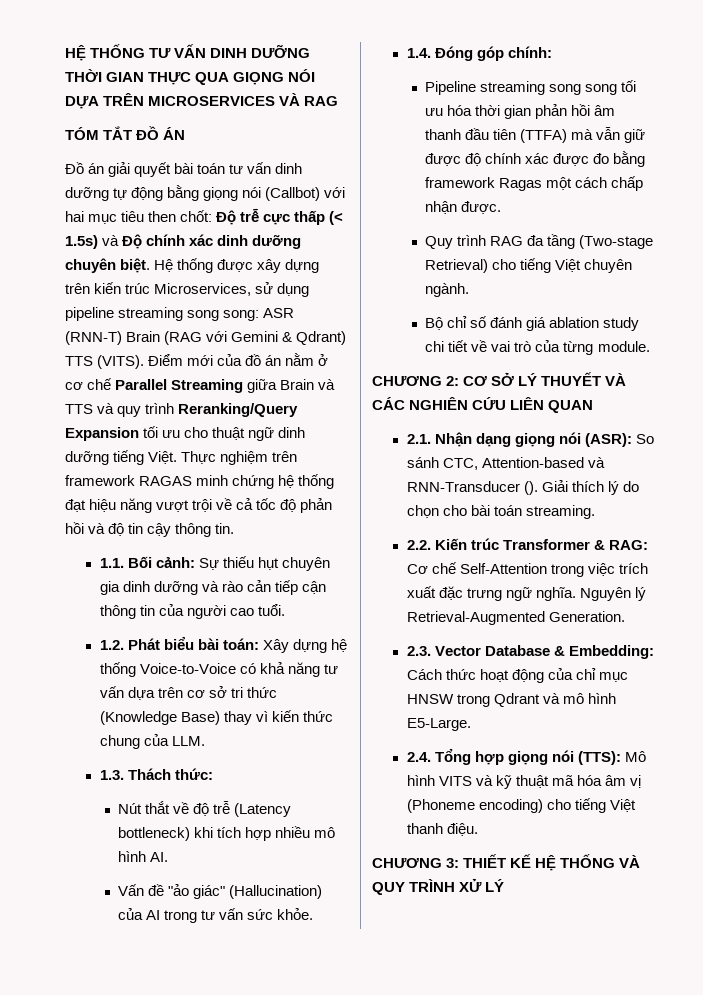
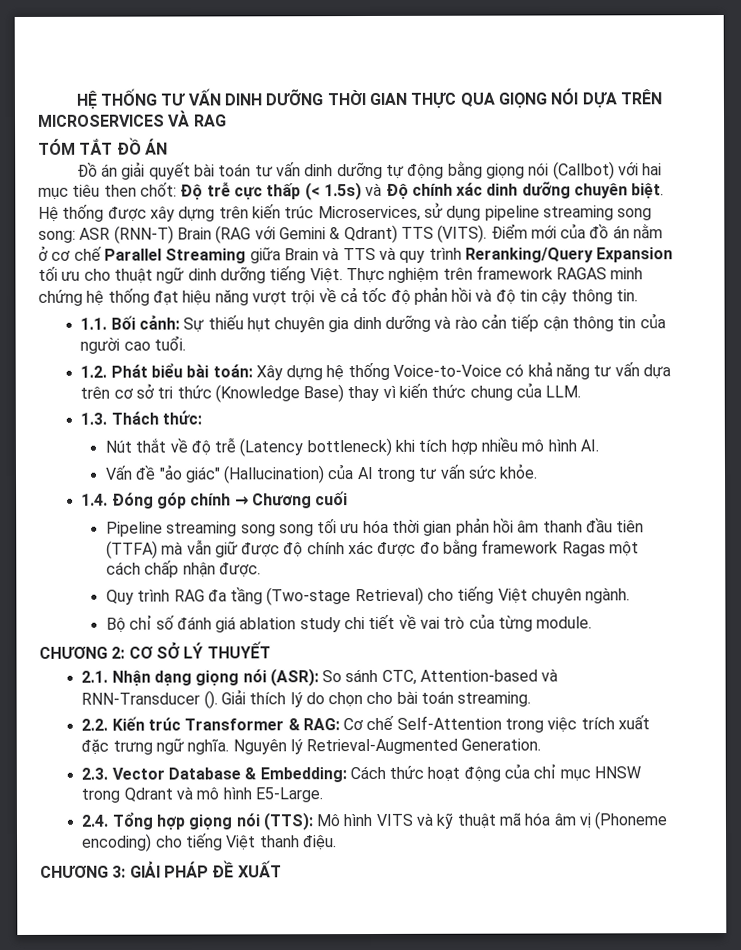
- 1.4. Đóng góp chính:
+ 1.4. Đóng góp chính → Chương cuối
- CHƯƠNG 2: CƠ SỞ LÝ THUYẾT VÀ CÁC NGHIÊN CỨU LIÊN QUAN
+ CHƯƠNG 2: CƠ SỞ LÝ THUYẾT
- CHƯƠNG 3: THIẾT KẾ HỆ THỐNG VÀ QUY TRÌNH XỬ LÝ
+ CHƯƠNG 3: GIẢI PHÁP ĐỀ XUẤT

